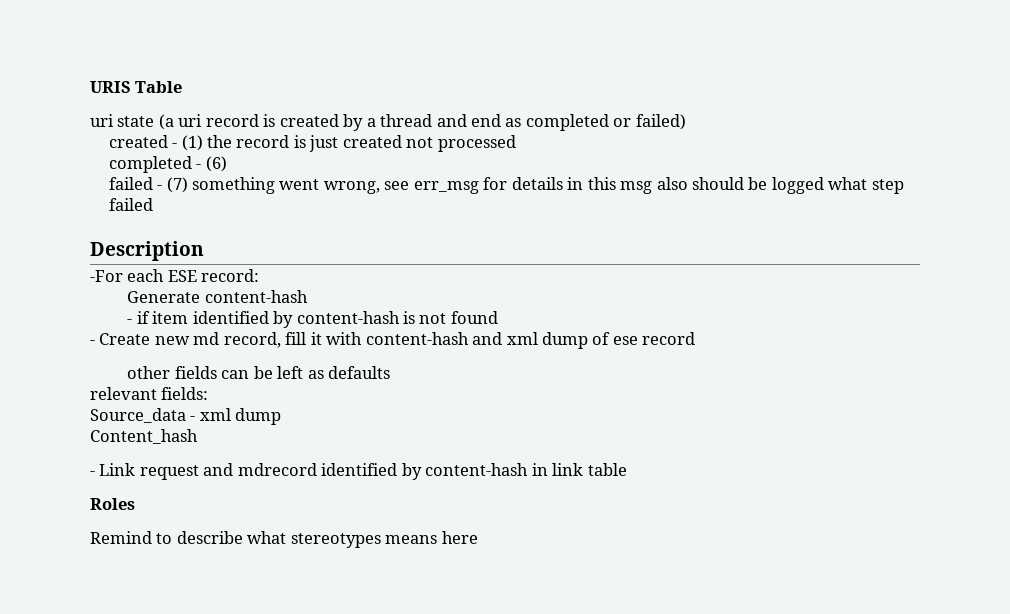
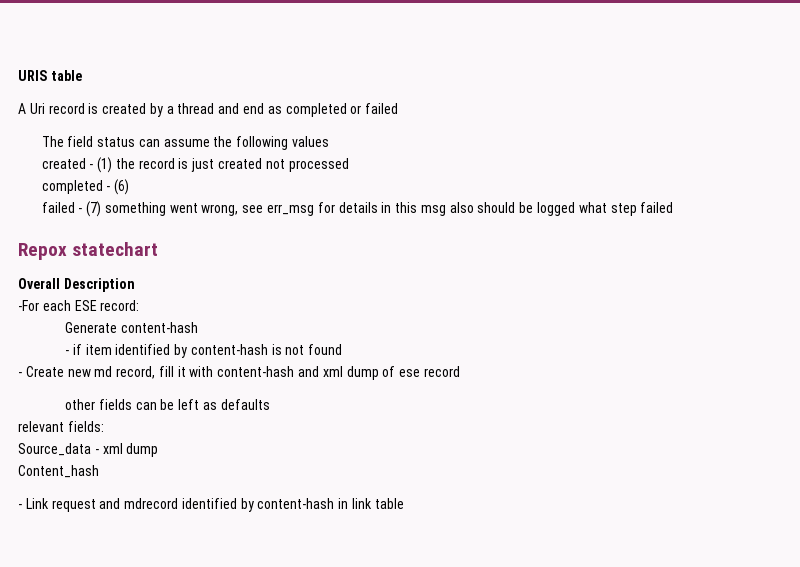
- URIS Table
- uri state (a uri record is created by a thread and end as completed or failed)
+ URIS table
+ A Uri record is created by a thread and end as completed or failed
+ The field status can assume the following values
- Description
+ Repox statechart
+ Overall Description
- Roles
- Remind to describe what stereotypes means here

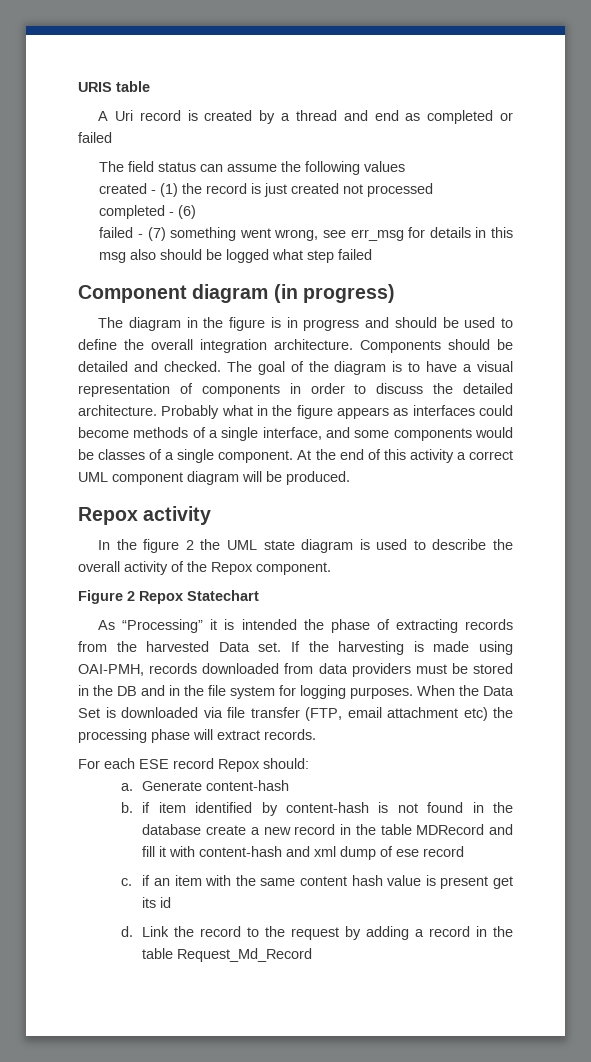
- Repox statechart
- Overall Description
- -For each ESE record:
- Generate content-hash
+ Component diagram (in progress)
+ The diagram in the figure is in progress and should be used to define the overall integration architecture. Components should be detailed and checked. The goal of the diagram is to have a visual representation of components in order to discuss the detailed architecture. Probably what in the figure appears as interfaces could become methods of a single interface, and some components would be classes of a single component. At the end of this activity a correct UML component diagram will be produced.
+ Repox activity
+ In the figure 2 the UML state diagram is used to describe the overall activity of the Repox component.
+ Figure 2 Repox Statechart
+ As “Processing” it is intended the phase of extracting records from the harvested Data set. If the harvesting is made using OAI-PMH, records downloaded from data providers must be stored in the DB and in the file system for logging purposes. When the Data Set is downloaded via file transfer (FTP, email attachment etc) the processing phase will extract records.
+ For each ESE record Repox should:
+ a. Generate content-hash
- - if item identified by content-hash is not found
- - Create new md record, fill it with content-hash and xml dump of ese record
+ b. if item identified by content-hash is not found in the database create a new record in the table MDRecord and fill it with content-hash and xml dump of ese record
- other fields can be left as defaults
- relevant fields:
- Source_data - xml dump
- Content_hash
- - Link request and mdrecord identified by content-hash in link table
+ c. if an item with the same content hash value is present get its id
+ d. Link the record to the request by adding a record in the table Request_Md_Record

